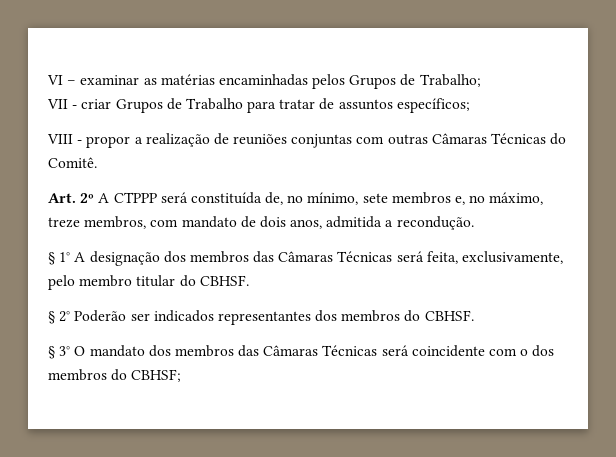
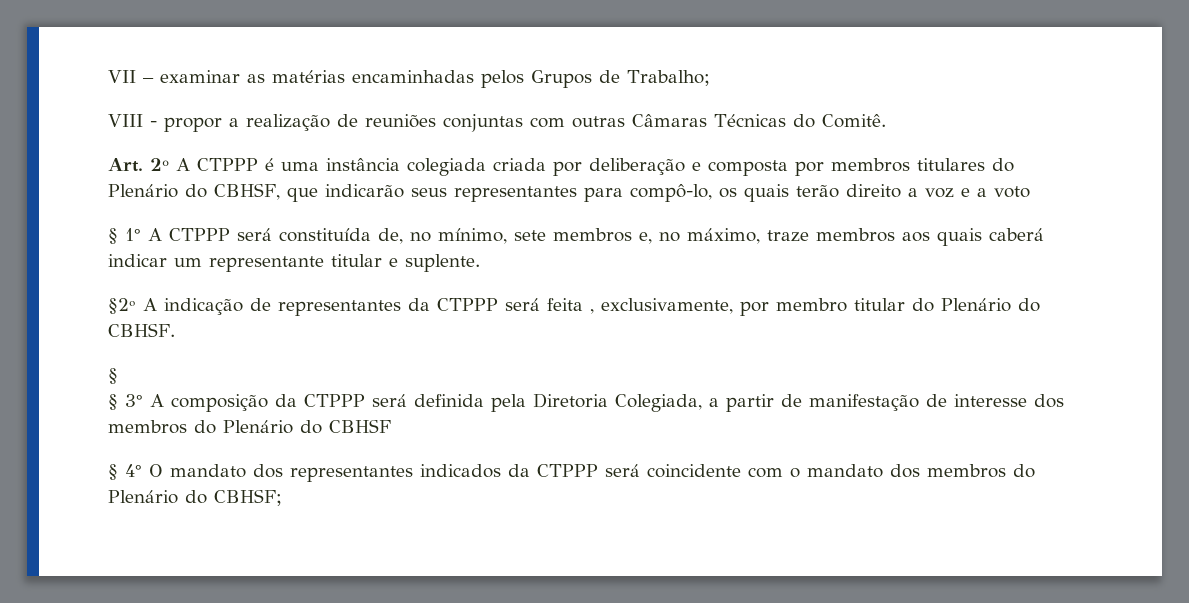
- VI – examinar as matérias encaminhadas pelos Grupos de Trabalho;
+ VII – examinar as matérias encaminhadas pelos Grupos de Trabalho;
- VII - criar Grupos de Trabalho para tratar de assuntos específicos;
- Art. 2º A CTPPP será constituída de, no mínimo, sete membros e, no máximo, treze membros, com mandato de dois anos, admitida a recondução.
- § 1° A designação dos membros das Câmaras Técnicas será feita, exclusivamente, pelo membro titular do CBHSF.
- § 2° Poderão ser indicados representantes dos membros do CBHSF.
- § 3° O mandato dos membros das Câmaras Técnicas será coincidente com o dos membros do CBHSF;
+ Art. 2º A CTPPP é uma instância colegiada criada por deliberação e composta por membros titulares do Plenário do CBHSF, que indicarão seus representantes para compô-lo, os quais terão direito a voz e a voto
+ § 1° A CTPPP será constituída de, no mínimo, sete membros e, no máximo, traze membros aos quais caberá indicar um representante titular e suplente.
+ §2º A indicação de representantes da CTPPP será feita , exclusivamente, por membro titular do Plenário do CBHSF.
+ §
+ § 3° A composição da CTPPP será definida pela Diretoria Colegiada, a partir de manifestação de interesse dos membros do Plenário do CBHSF
+ § 4° O mandato dos representantes indicados da CTPPP será coincidente com o mandato dos membros do Plenário do CBHSF;

